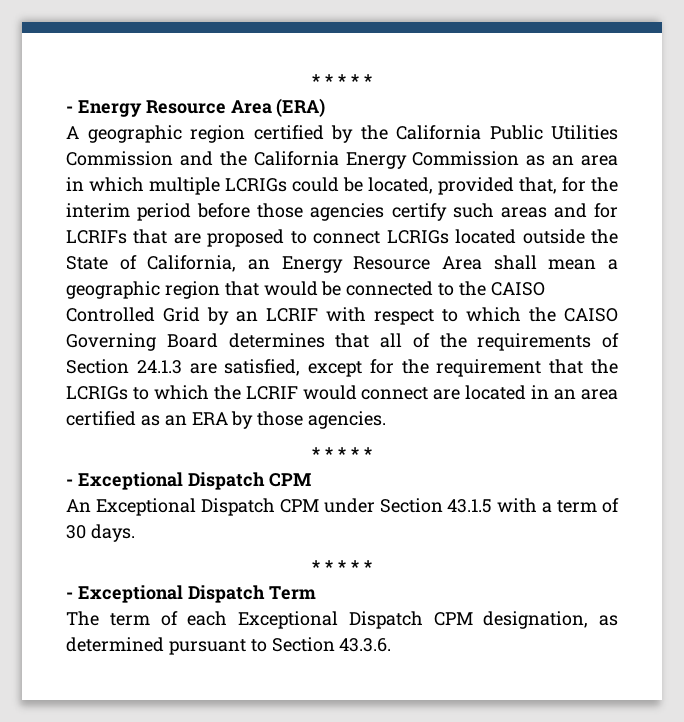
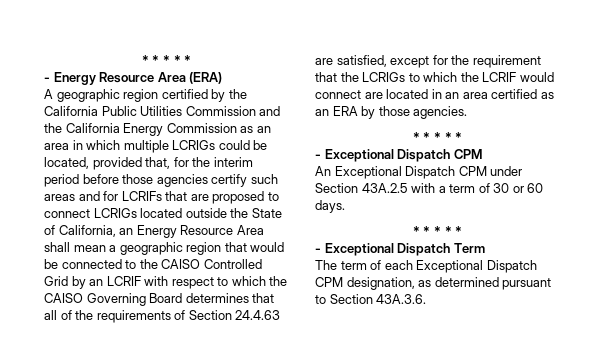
- A geographic region certified by the California Public Utilities Commission and the California Energy Commission as an area in which multiple LCRIGs could be located, provided that, for the interim period before those agencies certify such areas and for LCRIFs that are proposed to connect LCRIGs located outside the State of California, an Energy Resource Area shall mean a geographic region that would be connected to the CAISO Controlled Grid by an LCRIF with respect to which the CAISO Governing Board determines that all of the requirements of Section 24.1.3 are satisfied, except for the requirement that the LCRIGs to which the LCRIF would connect are located in an area certified as an ERA by those agencies.
+ A geographic region certified by the California Public Utilities Commission and the California Energy Commission as an area in which multiple LCRIGs could be located, provided that, for the interim period before those agencies certify such areas and for LCRIFs that are proposed to connect LCRIGs located outside the State of California, an Energy Resource Area shall mean a geographic region that would be connected to the CAISO Controlled Grid by an LCRIF with respect to which the CAISO Governing Board determines that all of the requirements of Section 24.4.63 are satisfied, except for the requirement that the LCRIGs to which the LCRIF would connect are located in an area certified as an ERA by those agencies.
- An Exceptional Dispatch CPM under Section 43.1.5 with a term of 30 days.
+ An Exceptional Dispatch CPM under Section 43A.2.5 with a term of 30 or 60 days.
- The term of each Exceptional Dispatch CPM designation, as determined pursuant to Section 43.3.6.
+ The term of each Exceptional Dispatch CPM designation, as determined pursuant to Section 43A.3.6.

